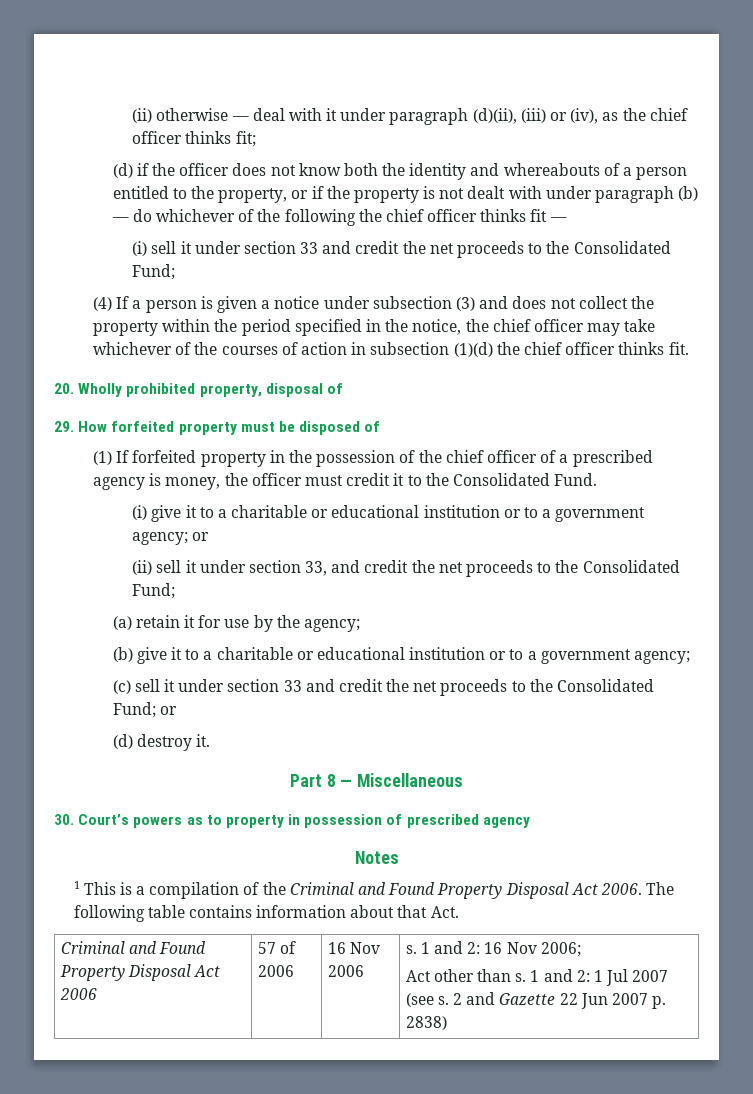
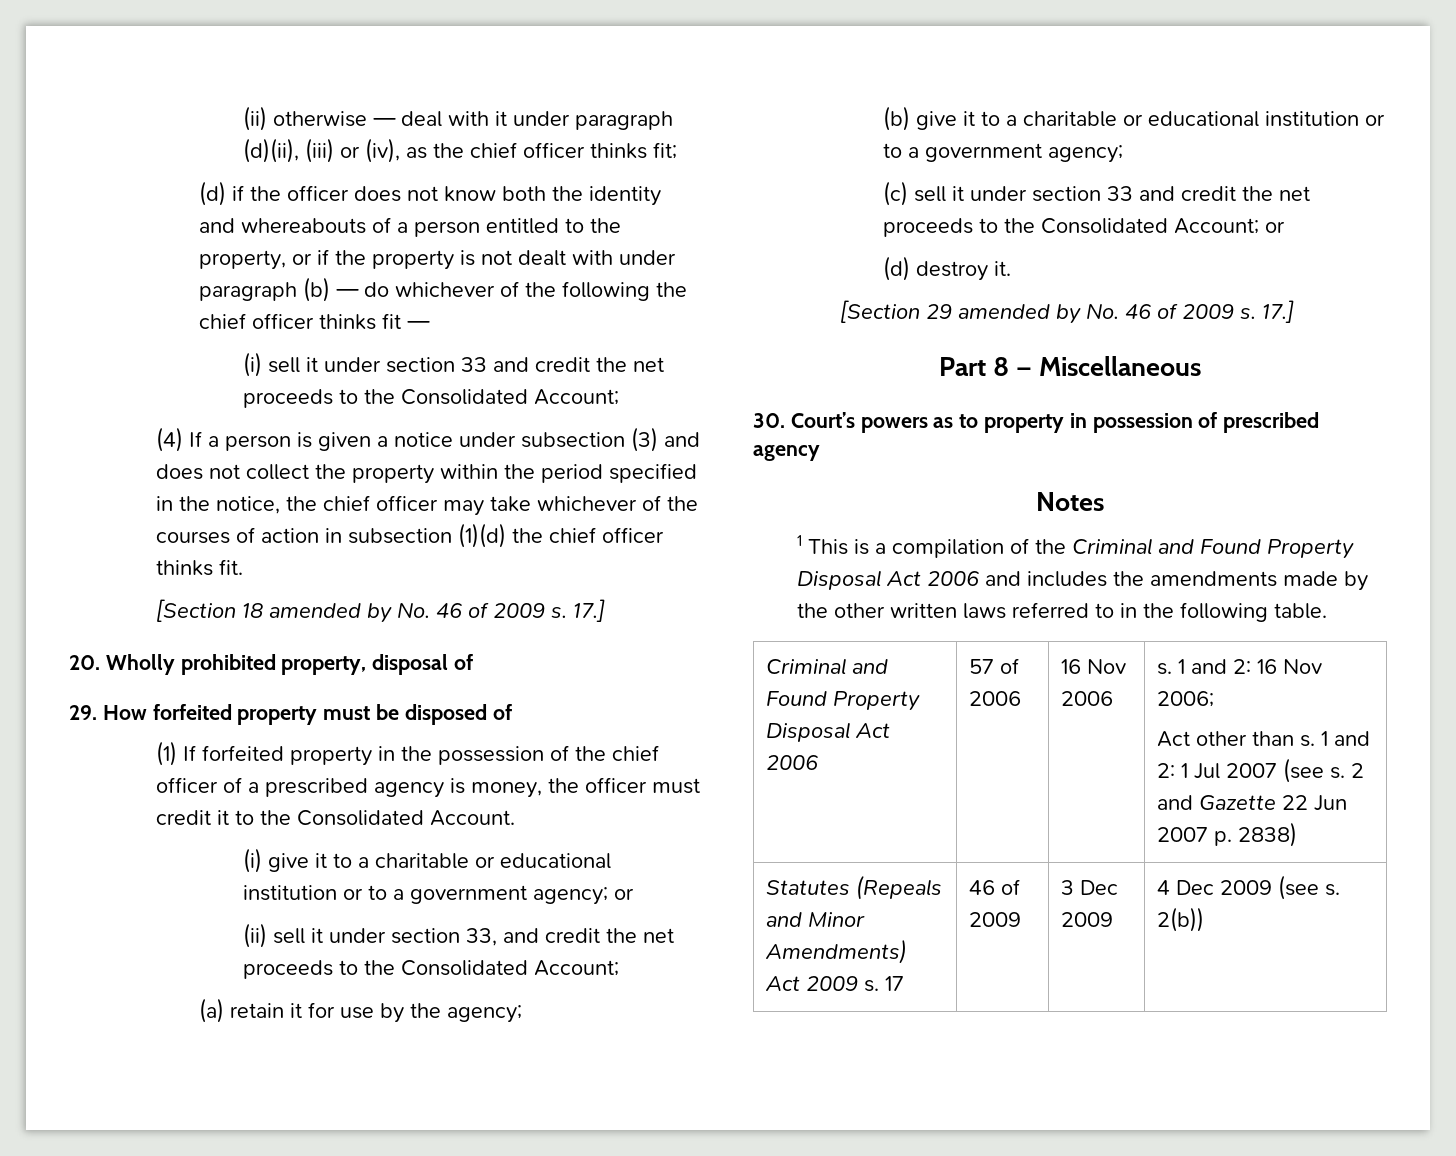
- (i) sell it under section 33 and credit the net proceeds to the Consolidated Fund;
+ (i) sell it under section 33 and credit the net proceeds to the Consolidated Account;
+ [Section 18 amended by No. 46 of 2009 s. 17.]
- (1) If forfeited property in the possession of the chief officer of a prescribed agency is money, the officer must credit it to the Consolidated Fund.
+ (1) If forfeited property in the possession of the chief officer of a prescribed agency is money, the officer must credit it to the Consolidated Account.
- (ii) sell it under section 33, and credit the net proceeds to the Consolidated Fund;
+ (ii) sell it under section 33, and credit the net proceeds to the Consolidated Account;
- (c) sell it under section 33 and credit the net proceeds to the Consolidated Fund; or
+ (c) sell it under section 33 and credit the net proceeds to the Consolidated Account; or
+ [Section 29 amended by No. 46 of 2009 s. 17.]
- 1 This is a compilation of the Criminal and Found Property Disposal Act 2006. The following table contains information about that Act.
+ 1 This is a compilation of the Criminal and Found Property Disposal Act 2006 and includes the amendments made by the other written laws referred to in the following table.
+ Statutes (Repeals and Minor Amendments) Act 2009 s. 17 | 46 of 2009 | 3 Dec 2009 | 4 Dec 2009 (see s. 2(b))

